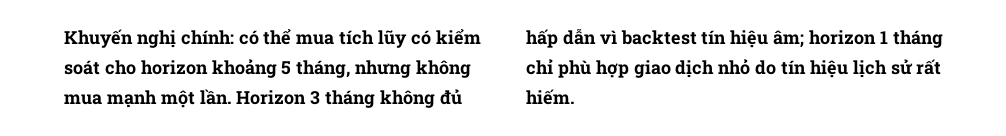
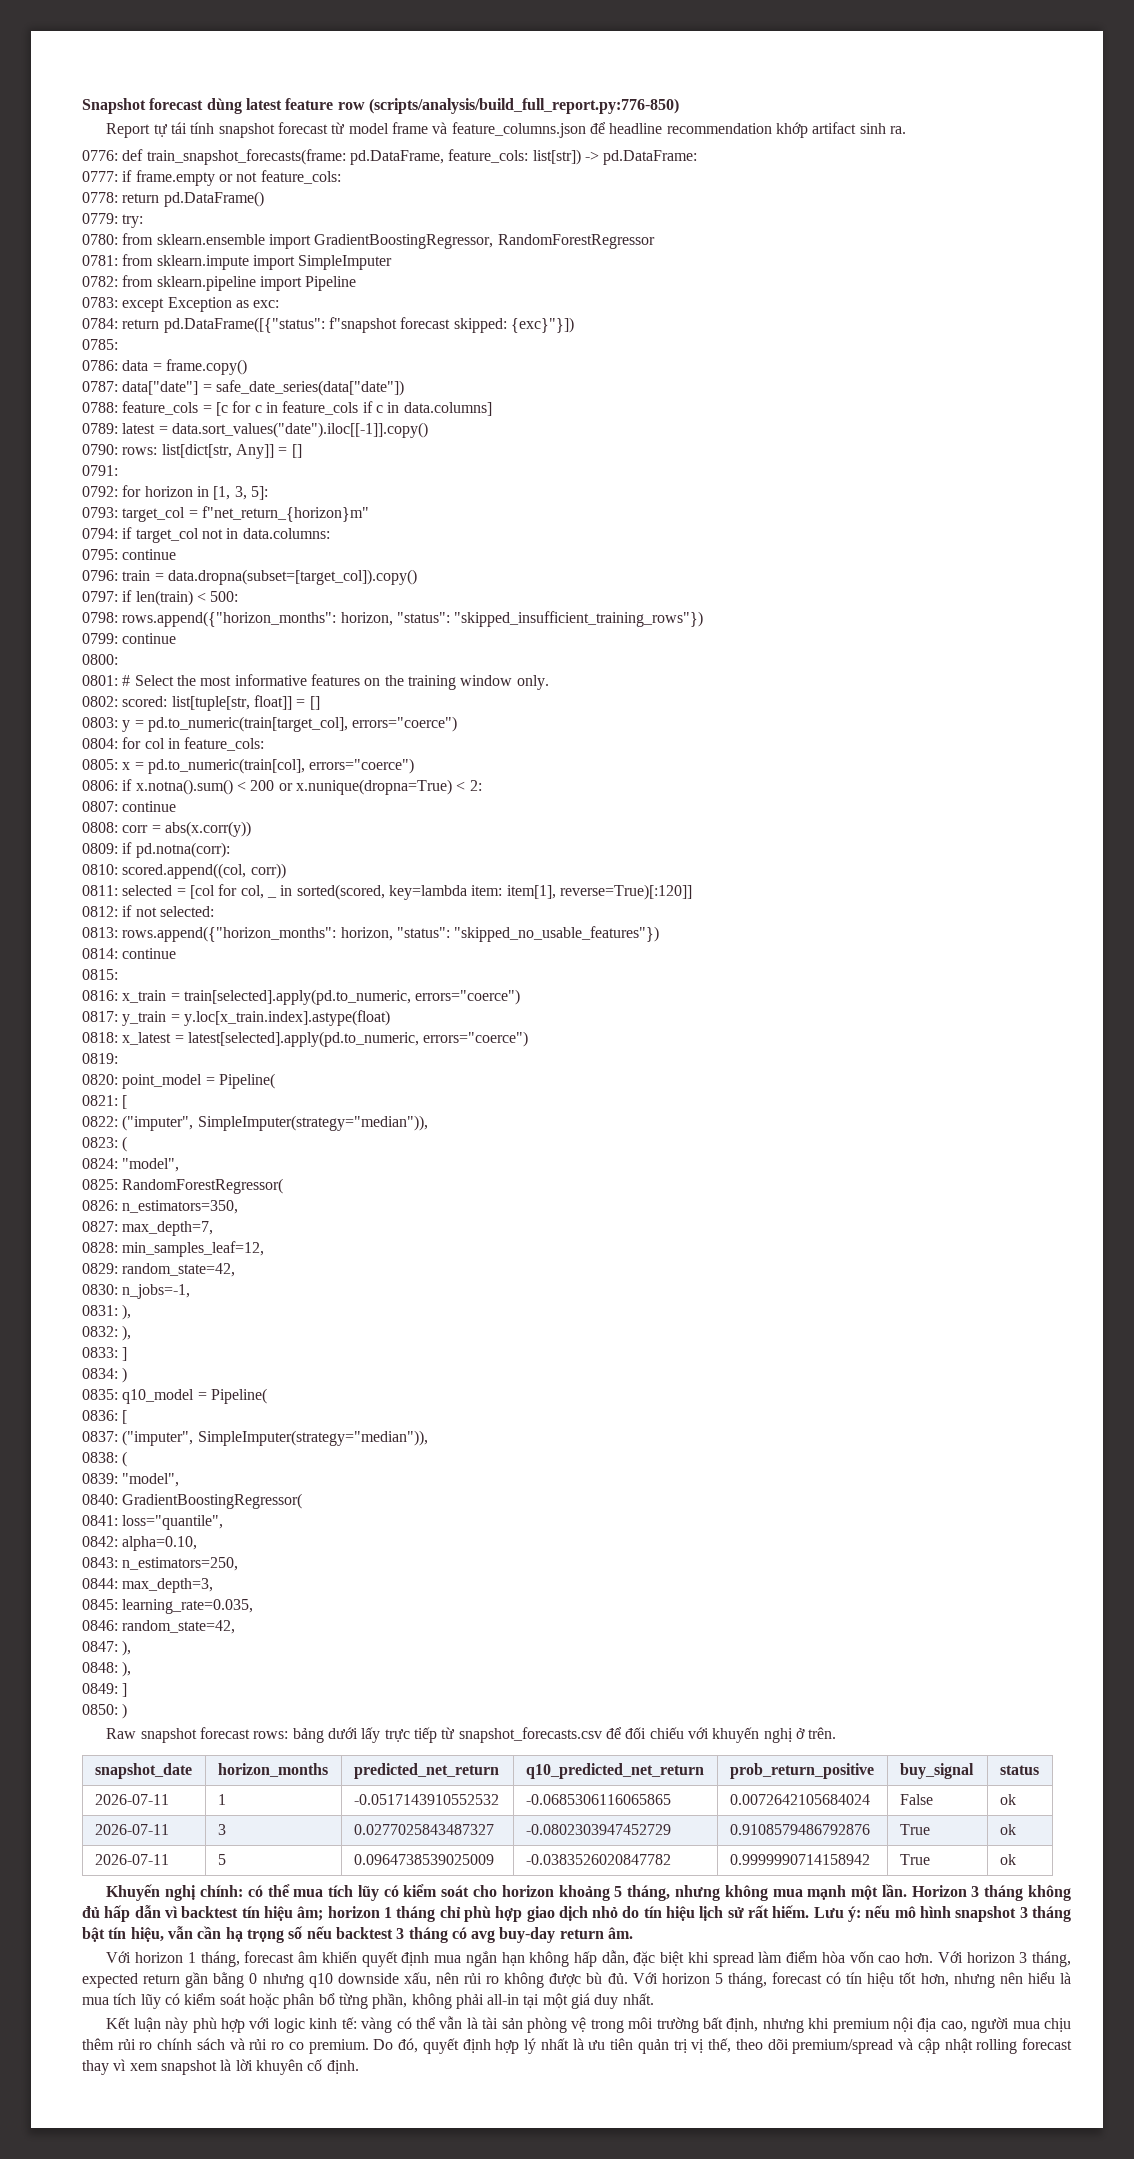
+ Snapshot forecast dùng latest feature row (scripts/analysis/build_full_report.py:776-850)
+ Report tự tái tính snapshot forecast từ model frame và feature_columns.json để headline recommendation khớp artifact sinh ra.
+ 0776: def train_snapshot_forecasts(frame: pd.DataFrame, feature_cols: list[str]) -> pd.DataFrame:
+ 0777: if frame.empty or not feature_cols:
+ 0778: return pd.DataFrame()
+ 0779: try:
+ 0780: from sklearn.ensemble import GradientBoostingRegressor, RandomForestRegressor
+ 0781: from sklearn.impute import SimpleImputer
+ 0782: from sklearn.pipeline import Pipeline
+ 0783: except Exception as exc:
+ 0784: return pd.DataFrame([{"status": f"snapshot forecast skipped: {exc}"}])
+ 0785:
+ 0786: data = frame.copy()
+ 0787: data["date"] = safe_date_series(data["date"])
+ 0788: feature_cols = [c for c in feature_cols if c in data.columns]
+ 0789: latest = data.sort_values("date").iloc[[-1]].copy()
+ 0790: rows: list[dict[str, Any]] = []
+ 0791:
+ 0792: for horizon in [1, 3, 5]:
+ 0793: target_col = f"net_return_{horizon}m"
+ 0794: if target_col not in data.columns:
+ 0795: continue
+ 0796: train = data.dropna(subset=[target_col]).copy()
+ 0797: if len(train) < 500:
+ 0798: rows.append({"horizon_months": horizon, "status": "skipped_insufficient_training_rows"})
+ 0799: continue
+ 0800:
+ 0801: # Select the most informative features on the training window only.
+ 0802: scored: list[tuple[str, float]] = []
+ 0803: y = pd.to_numeric(train[target_col], errors="coerce")
+ 0804: for col in feature_cols:
+ 0805: x = pd.to_numeric(train[col], errors="coerce")
+ 0806: if x.notna().sum() < 200 or x.nunique(dropna=True) < 2:
+ 0807: continue
+ 0808: corr = abs(x.corr(y))
+ 0809: if pd.notna(corr):
+ 0810: scored.append((col, corr))
+ 0811: selected = [col for col, _ in sorted(scored, key=lambda item: item[1], reverse=True)[:120]]
+ 0812: if not selected:
+ 0813: rows.append({"horizon_months": horizon, "status": "skipped_no_usable_features"})
+ 0814: continue
+ 0815:
+ 0816: x_train = train[selected].apply(pd.to_numeric, errors="coerce")
+ 0817: y_train = y.loc[x_train.index].astype(float)
+ 0818: x_latest = latest[selected].apply(pd.to_numeric, errors="coerce")
+ 0819:
+ 0820: point_model = Pipeline(
+ 0821: [
+ 0822: ("imputer", SimpleImputer(strategy="median")),
+ 0823: (
+ 0824: "model",
+ 0825: RandomForestRegressor(
+ 0826: n_estimators=350,
+ 0827: max_depth=7,
+ 0828: min_samples_leaf=12,
+ 0829: random_state=42,
+ 0830: n_jobs=-1,
+ 0831: ),
+ 0832: ),
+ 0833: ]
+ 0834: )
+ 0835: q10_model = Pipeline(
+ 0836: [
+ 0837: ("imputer", SimpleImputer(strategy="median")),
+ 0838: (
+ 0839: "model",
+ 0840: GradientBoostingRegressor(
+ 0841: loss="quantile",
+ 0842: alpha=0.10,
+ 0843: n_estimators=250,
+ 0844: max_depth=3,
+ 0845: learning_rate=0.035,
+ 0846: random_state=42,
+ 0847: ),
+ 0848: ),
+ 0849: ]
+ 0850: )
+ Raw snapshot forecast rows: bảng dưới lấy trực tiếp từ snapshot_forecasts.csv để đối chiếu với khuyến nghị ở trên.
+ snapshot_date | horizon_months | predicted_net_return | q10_predicted_net_return | prob_return_positive | buy_signal | status
+ 2026-07-11 | 1 | -0.0517143910552532 | -0.0685306116065865 | 0.0072642105684024 | False | ok
+ 2026-07-11 | 3 | 0.0277025843487327 | -0.0802303947452729 | 0.9108579486792876 | True | ok
+ 2026-07-11 | 5 | 0.0964738539025009 | -0.0383526020847782 | 0.9999990714158942 | True | ok
+ Lưu ý: nếu mô hình snapshot 3 tháng bật tín hiệu, vẫn cần hạ trọng số nếu backtest 3 tháng có avg buy-day return âm.
+ Với horizon 1 tháng, forecast âm khiến quyết định mua ngắn hạn không hấp dẫn, đặc biệt khi spread làm điểm hòa vốn cao hơn. Với horizon 3 tháng, expected return gần bằng 0 nhưng q10 downside xấu, nên rủi ro không được bù đủ. Với horizon 5 tháng, forecast có tín hiệu tốt hơn, nhưng nên hiểu là mua tích lũy có kiểm soát hoặc phân bổ từng phần, không phải all-in tại một giá duy nhất.
+ Kết luận này phù hợp với logic kinh tế: vàng có thể vẫn là tài sản phòng vệ trong môi trường bất định, nhưng khi premium nội địa cao, người mua chịu thêm rủi ro chính sách và rủi ro co premium. Do đó, quyết định hợp lý nhất là ưu tiên quản trị vị thế, theo dõi premium/spread và cập nhật rolling forecast thay vì xem snapshot là lời khuyên cố định.

